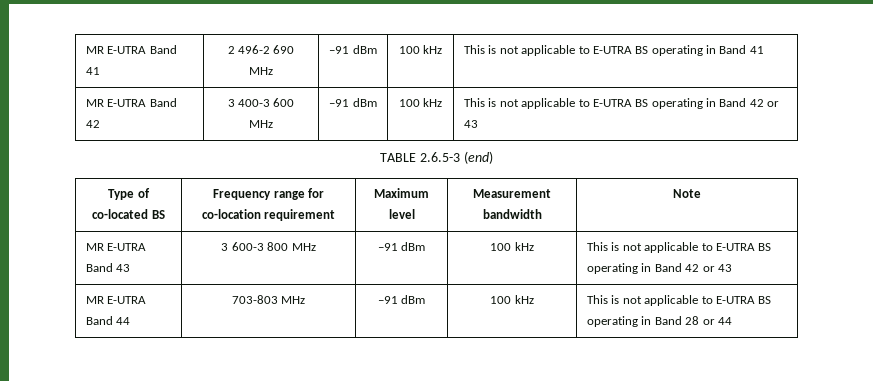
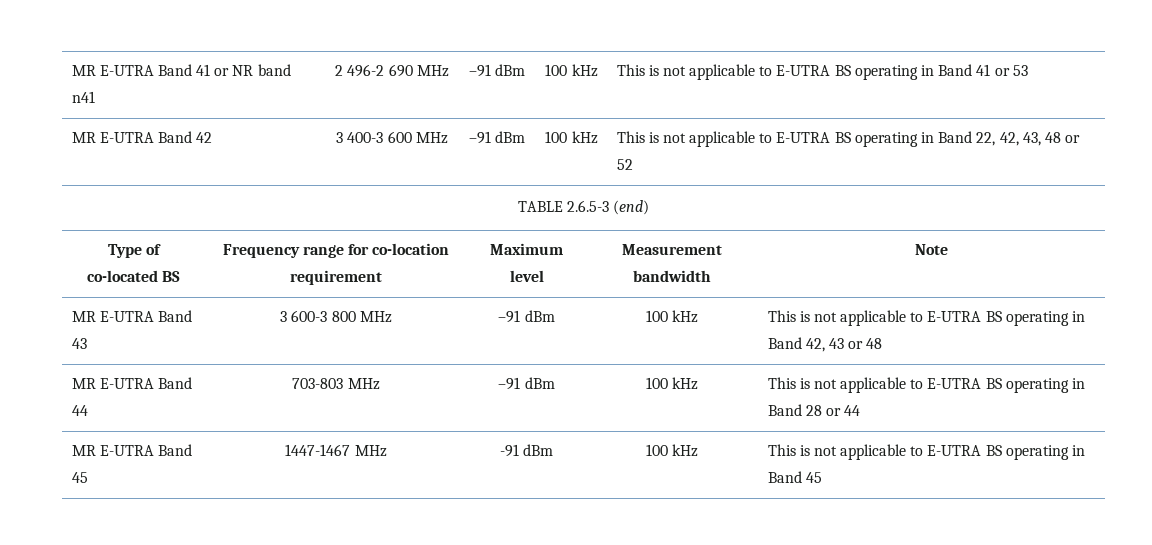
- MR E-UTRA Band 41 | 2 496-2 690 MHz | –91 dBm | 100 kHz | This is not applicable to E-UTRA BS operating in Band 41
+ MR E-UTRA Band 41 or NR band n41 | 2 496-2 690 MHz | –91 dBm | 100 kHz | This is not applicable to E-UTRA BS operating in Band 41 or 53
- MR E-UTRA Band 42 | 3 400-3 600 MHz | –91 dBm | 100 kHz | This is not applicable to E-UTRA BS operating in Band 42 or 43
+ MR E-UTRA Band 42 | 3 400-3 600 MHz | –91 dBm | 100 kHz | This is not applicable to E-UTRA BS operating in Band 22, 42, 43, 48 or 52
- MR E-UTRA Band 43 | 3 600-3 800 MHz | –91 dBm | 100 kHz | This is not applicable to E-UTRA BS operating in Band 42 or 43
+ MR E-UTRA Band 43 | 3 600-3 800 MHz | –91 dBm | 100 kHz | This is not applicable to E-UTRA BS operating in Band 42, 43 or 48
+ MR E-UTRA Band 45 | 1447-1467 MHz | -91 dBm | 100 kHz | This is not applicable to E-UTRA BS operating in Band 45

